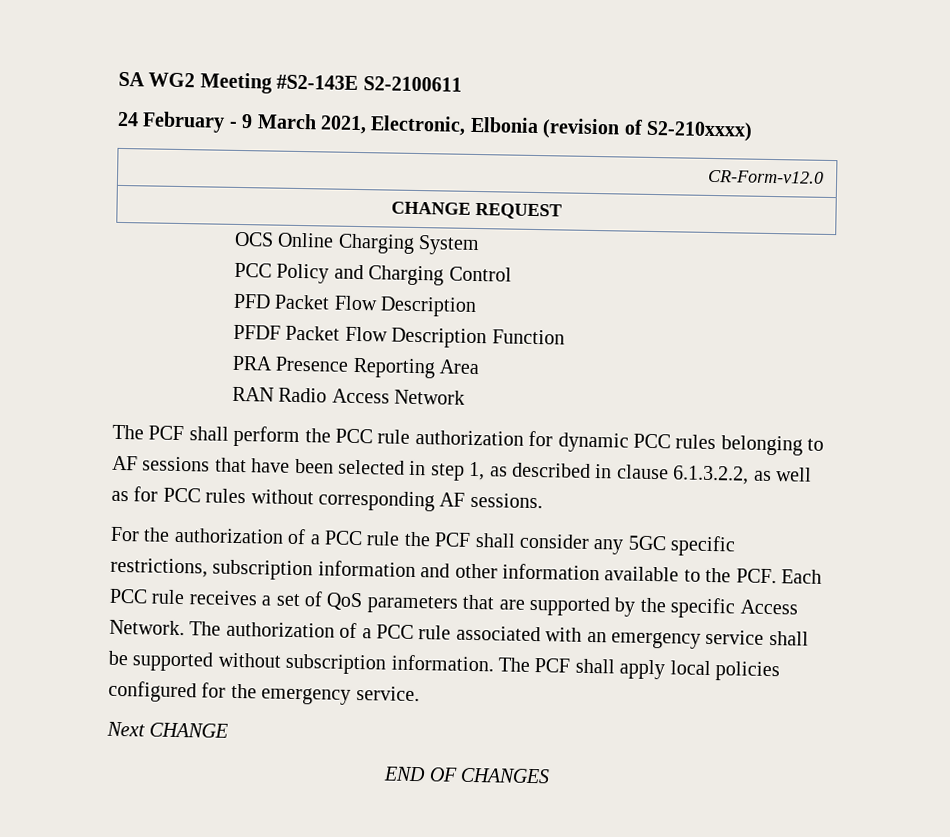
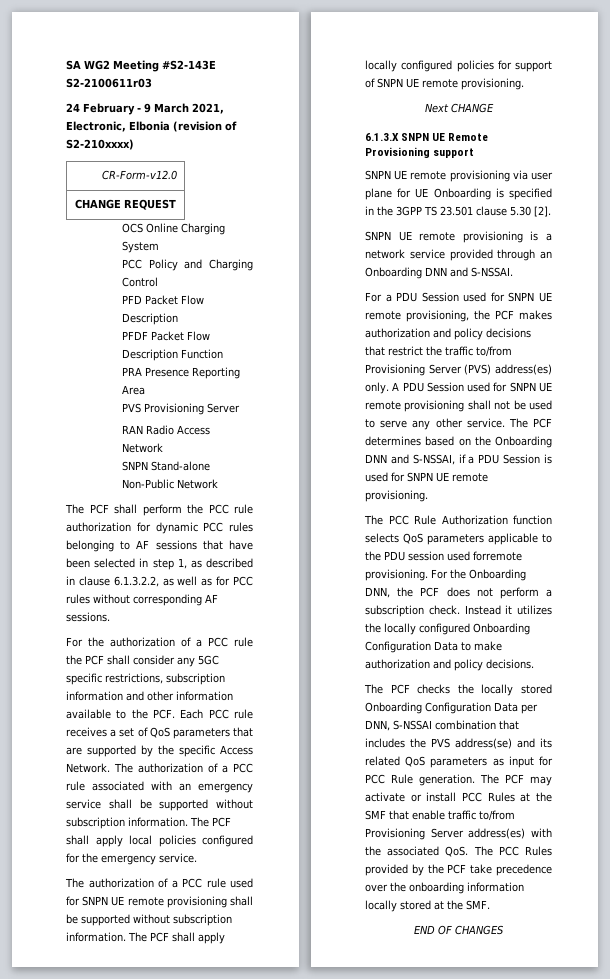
- SA WG2 Meeting #S2-143E S2-2100611
+ SA WG2 Meeting #S2-143E S2-2100611r03
+ PVS Provisioning Server
+ SNPN Stand-alone Non-Public Network
+ The authorization of a PCC rule used for SNPN UE remote provisioning shall be supported without subscription information. The PCF shall apply locally configured policies for support of SNPN UE remote provisioning.
  Next CHANGE
+ 6.1.3.X SNPN UE Remote Provisioning support
+ SNPN UE remote provisioning via user plane for UE Onboarding is specified in the 3GPP TS 23.501 clause 5.30 [2].
+ SNPN UE remote provisioning is a network service provided through an Onboarding DNN and S-NSSAI.
+ For a PDU Session used for SNPN UE remote provisioning, the PCF makes authorization and policy decisions that restrict the traffic to/from Provisioning Server (PVS) address(es) only. A PDU Session used for SNPN UE remote provisioning shall not be used to serve any other service. The PCF determines based on the Onboarding DNN and S-NSSAI, if a PDU Session is used for SNPN UE remote provisioning.
+ The PCC Rule Authorization function selects QoS parameters applicable to the PDU session used forremote provisioning. For the Onboarding DNN, the PCF does not perform a subscription check. Instead it utilizes the locally configured Onboarding Configuration Data to make authorization and policy decisions.
+ The PCF checks the locally stored Onboarding Configuration Data per DNN, S-NSSAI combination that includes the PVS address(se) and its related QoS parameters as input for PCC Rule generation. The PCF may activate or install PCC Rules at the SMF that enable traffic to/from Provisioning Server address(es) with the associated QoS. The PCC Rules provided by the PCF take precedence over the onboarding information locally stored at the SMF.

